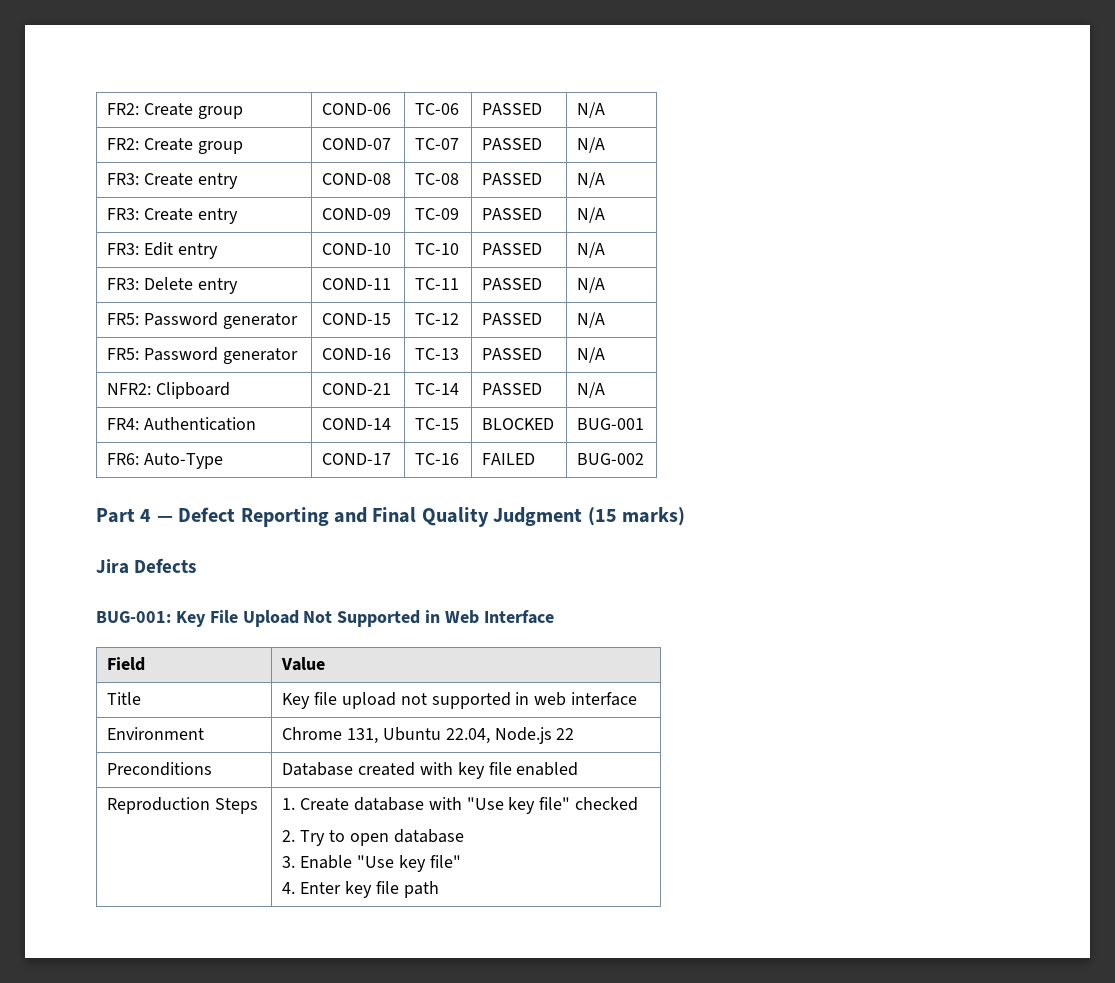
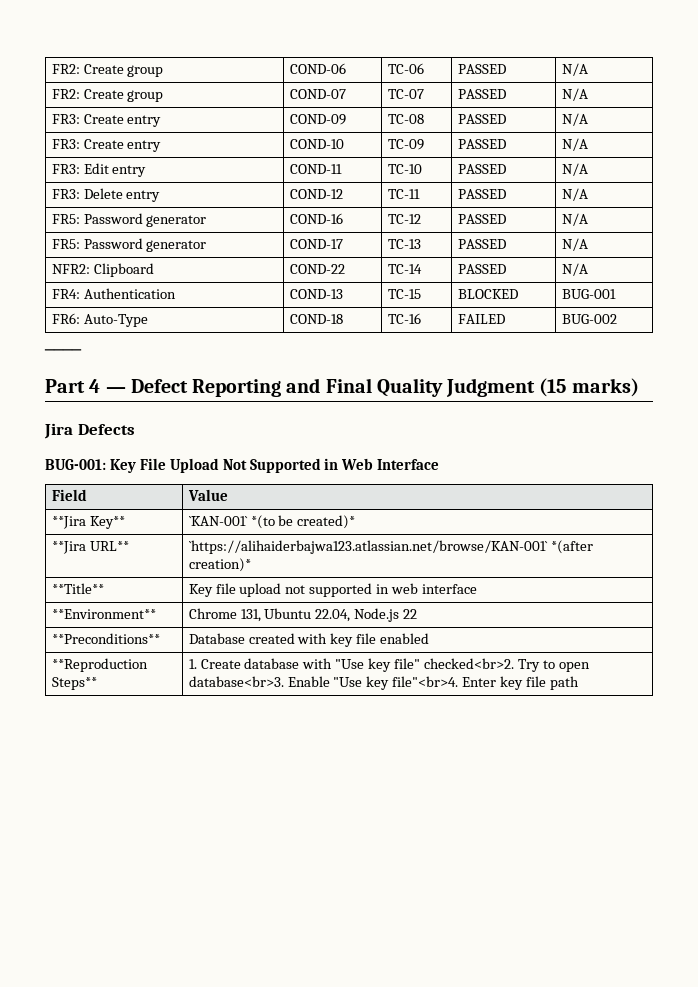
- FR3: Create entry | COND-08 | TC-08 | PASSED | N/A
+ FR3: Create entry | COND-09 | TC-08 | PASSED | N/A
- FR3: Create entry | COND-09 | TC-09 | PASSED | N/A
+ FR3: Create entry | COND-10 | TC-09 | PASSED | N/A
- FR3: Edit entry | COND-10 | TC-10 | PASSED | N/A
+ FR3: Edit entry | COND-11 | TC-10 | PASSED | N/A
- FR3: Delete entry | COND-11 | TC-11 | PASSED | N/A
+ FR3: Delete entry | COND-12 | TC-11 | PASSED | N/A
- FR5: Password generator | COND-15 | TC-12 | PASSED | N/A
+ FR5: Password generator | COND-16 | TC-12 | PASSED | N/A
- FR5: Password generator | COND-16 | TC-13 | PASSED | N/A
+ FR5: Password generator | COND-17 | TC-13 | PASSED | N/A
- NFR2: Clipboard | COND-21 | TC-14 | PASSED | N/A
+ NFR2: Clipboard | COND-22 | TC-14 | PASSED | N/A
- FR4: Authentication | COND-14 | TC-15 | BLOCKED | BUG-001
+ FR4: Authentication | COND-13 | TC-15 | BLOCKED | BUG-001
- FR6: Auto-Type | COND-17 | TC-16 | FAILED | BUG-002
+ FR6: Auto-Type | COND-18 | TC-16 | FAILED | BUG-002
+ ────
- Title | Key file upload not supported in web interface
+ **Jira Key** | `KAN-001` *(to be created)*
+ **Jira URL** | `https://alihaiderbajwa123.atlassian.net/browse/KAN-001` *(after creation)*
+ **Title** | Key file upload not supported in web interface
- Environment | Chrome 131, Ubuntu 22.04, Node.js 22
+ **Environment** | Chrome 131, Ubuntu 22.04, Node.js 22
- Preconditions | Database created with key file enabled
+ **Preconditions** | Database created with key file enabled
- Reproduction Steps | 1. Create database with "Use key file" checked
- 2. Try to open database
- 3. Enable "Use key file"
- 4. Enter key file path
+ **Reproduction Steps** | 1. Create database with "Use key file" checked<br>2. Try to open database<br>3. Enable "Use key file"<br>4. Enter key file path

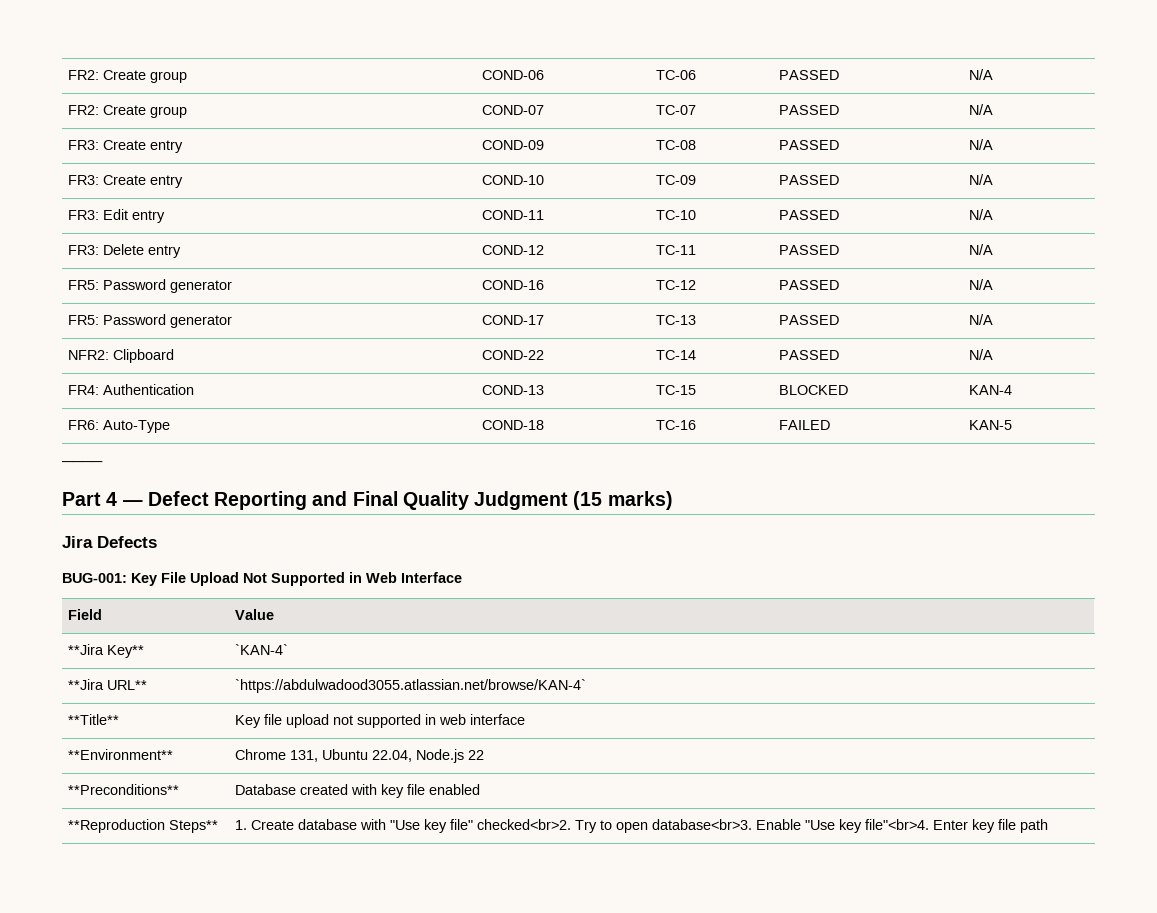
- FR4: Authentication | COND-13 | TC-15 | BLOCKED | BUG-001
+ FR4: Authentication | COND-13 | TC-15 | BLOCKED | KAN-4
- FR6: Auto-Type | COND-18 | TC-16 | FAILED | BUG-002
+ FR6: Auto-Type | COND-18 | TC-16 | FAILED | KAN-5
- **Jira Key** | `KAN-001` *(to be created)*
+ **Jira Key** | `KAN-4`
- **Jira URL** | `https://alihaiderbajwa123.atlassian.net/browse/KAN-001` *(after creation)*
+ **Jira URL** | `https://abdulwadood3055.atlassian.net/browse/KAN-4`

